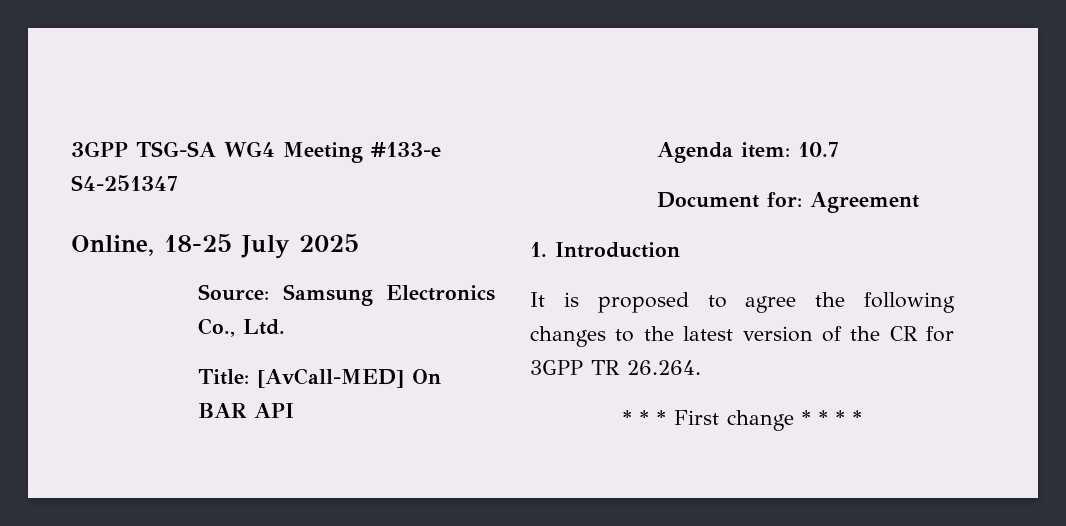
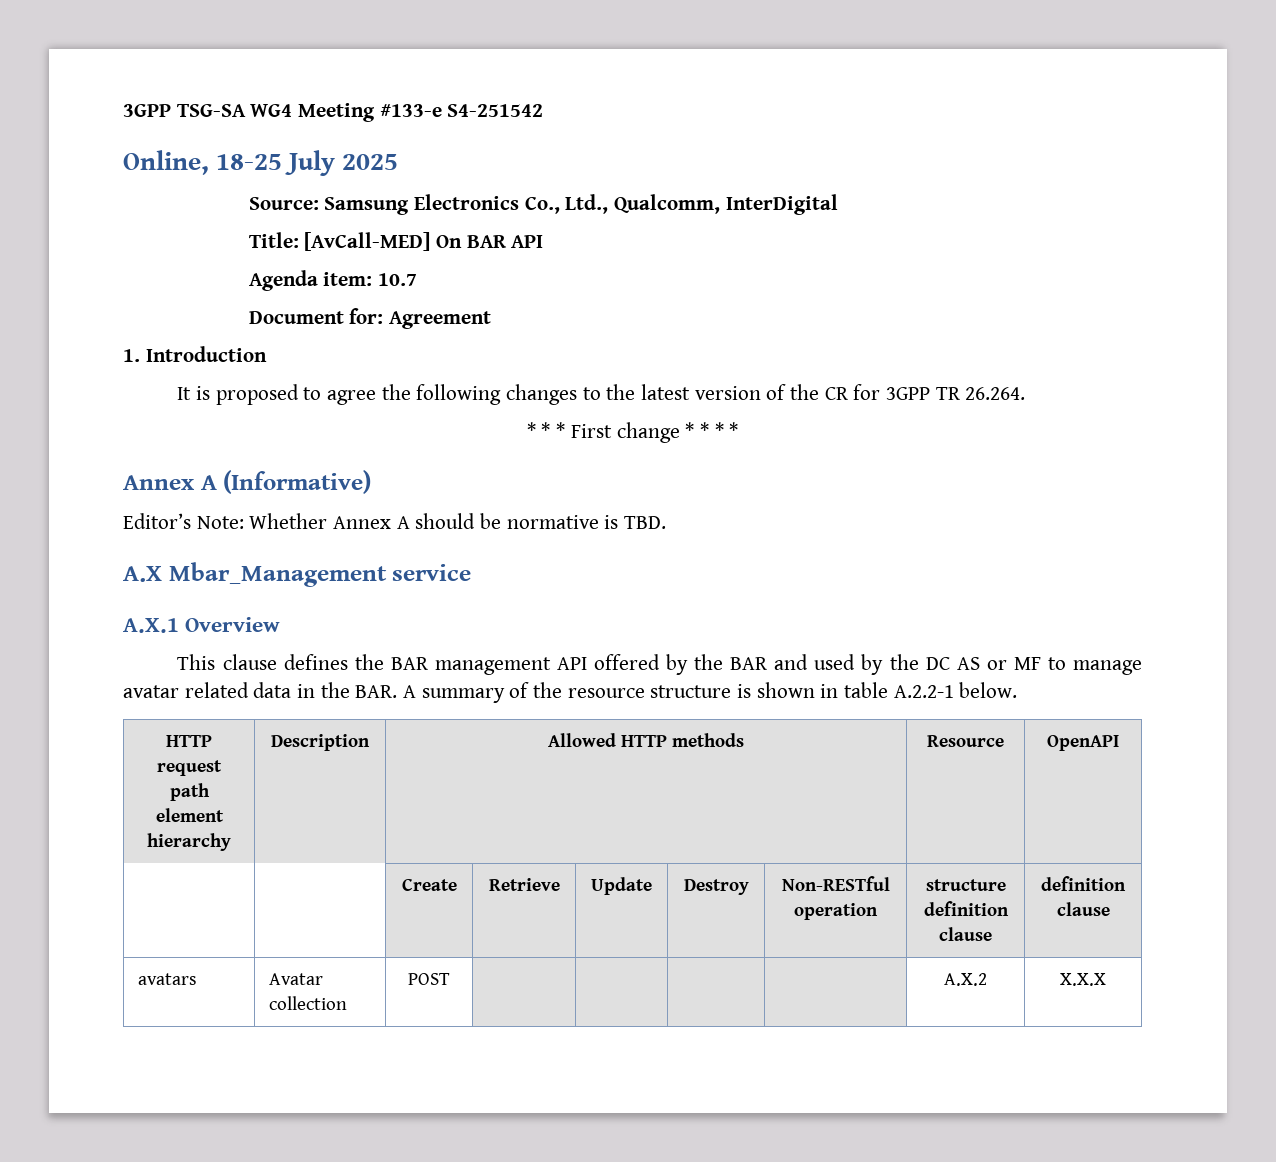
- 3GPP TSG-SA WG4 Meeting #133-e S4-251347
+ 3GPP TSG-SA WG4 Meeting #133-e S4-251542
- Source: Samsung Electronics Co., Ltd.
+ Source: Samsung Electronics Co., Ltd., Qualcomm, InterDigital
+ Annex A (Informative)
+ Editor’s Note: Whether Annex A should be normative is TBD.
+ A.X Mbar_Management service
+ A.X.1 Overview
+ This clause defines the BAR management API offered by the BAR and used by the DC AS or MF to manage avatar related data in the BAR. A summary of the resource structure is shown in table A.2.2-1 below.
+ HTTP request path element hierarchy | Description | Allowed HTTP methods | Resource | OpenAPI
+ | | Create | Retrieve | Update | Destroy | Non-RESTful operation | structure definition clause | definition clause
+ avatars | Avatar collection | POST | | | | | A.X.2 | X.X.X

